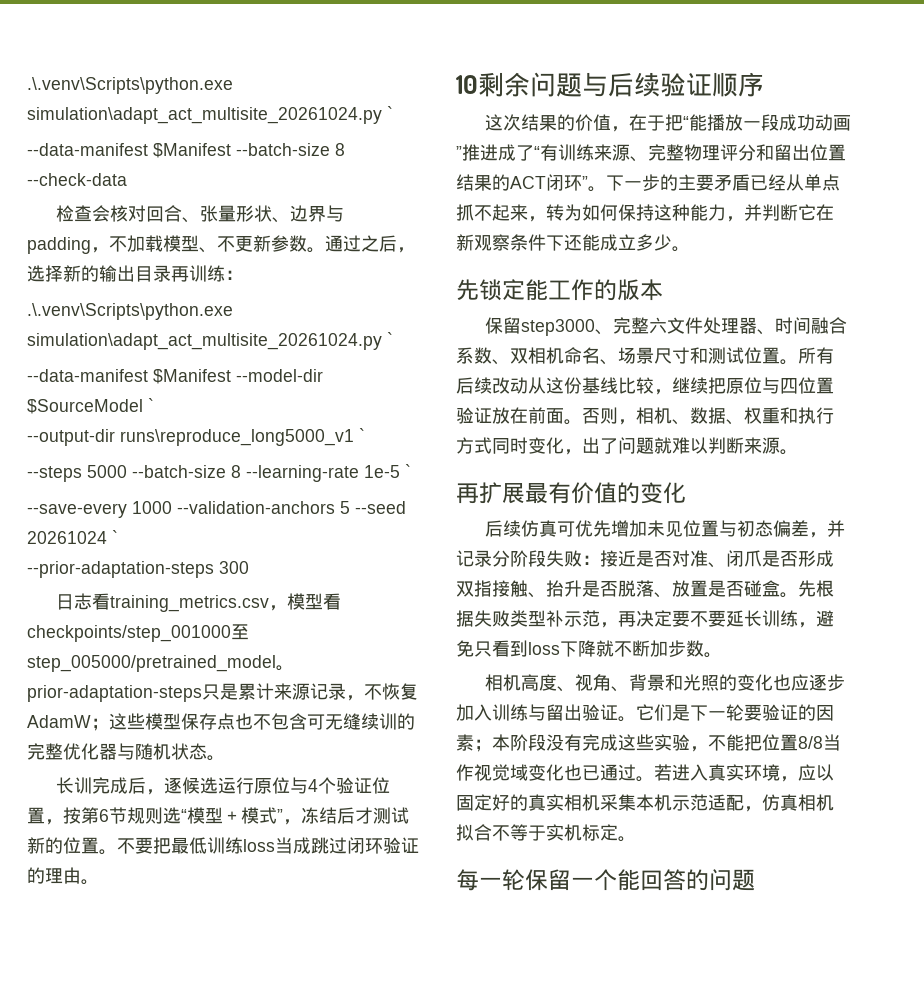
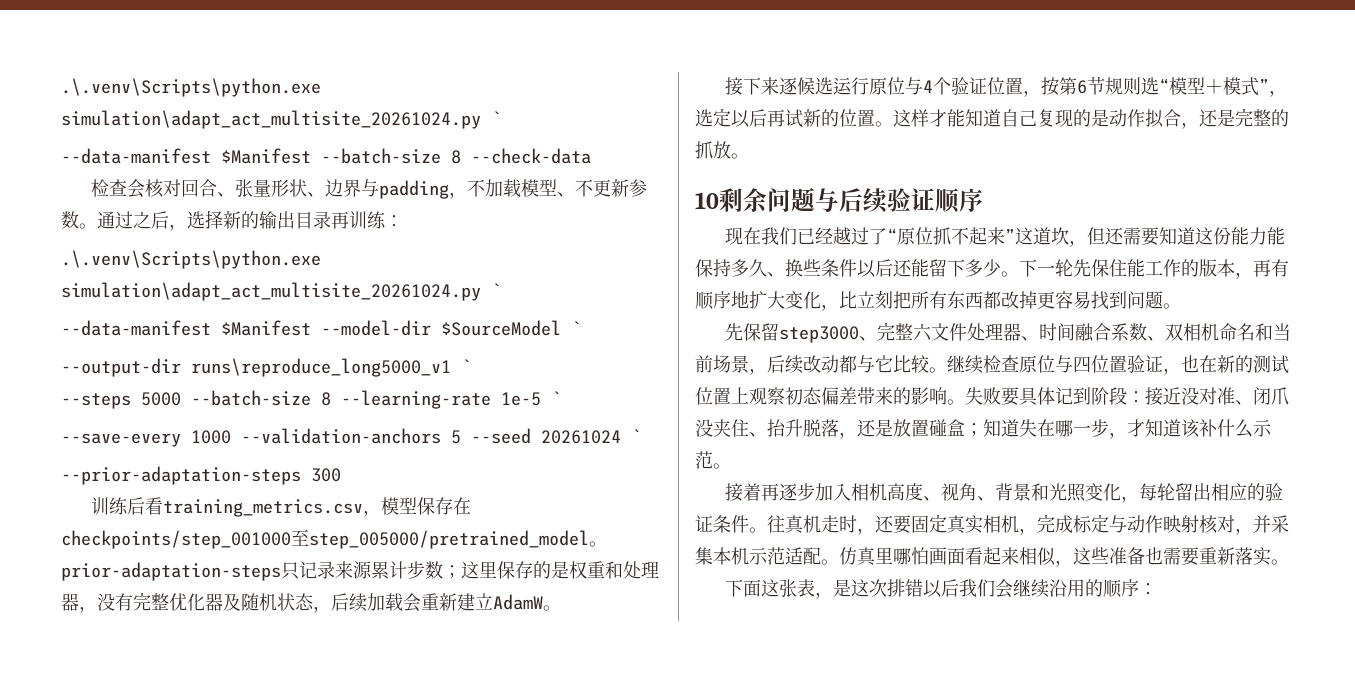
- 日志看training_metrics.csv，模型看checkpoints/step_001000至step_005000/pretrained_model。prior-adaptation-steps只是累计来源记录，不恢复AdamW；这些模型保存点也不包含可无缝续训的完整优化器与随机状态。
- 长训完成后，逐候选运行原位与4个验证位置，按第6节规则选“模型＋模式”，冻结后才测试新的位置。
+ 训练后看training_metrics.csv，模型保存在checkpoints/step_001000至step_005000/pretrained_model。prior-adaptation-steps只记录来源累计步数；这里保存的是权重和处理器，没有完整优化器及随机状态，后续加载会重新建立AdamW。
+ 接下来逐候选运行原位与4个验证位置，按第6节规则选“模型＋模式”，选定以后再试新的位置。
- 不要把最低训练loss当成跳过闭环验证的理由。
+ 这样才能知道自己复现的是动作拟合，还是完整的抓放。
- 这次结果的价值，在于把“能播放一段成功动画”推进成了“有训练来源、完整物理评分和留出位置结果的ACT闭环”。下一步的主要矛盾已经从单点抓不起来，转为如何保持这种能力，并判断它在新观察条件下还能成立多少。
- 先锁定能工作的版本
- 保留step3000、完整六文件处理器、时间融合系数、双相机命名、场景尺寸和测试位置。所有后续改动从这份基线比较，继续把原位与四位置验证放在前面。否则，相机、数据、权重和执行方式同时变化，出了问题就难以判断来源。
- 再扩展最有价值的变化
- 后续仿真可优先增加未见位置与初态偏差，并记录分阶段失败：接近是否对准、闭爪是否形成双指接触、抬升是否脱落、放置是否碰盒。先根据失败类型补示范，再决定要不要延长训练，避免只看到loss下降就不断加步数。
- 相机高度、视角、背景和光照的变化也应逐步加入训练与留出验证。它们是下一轮要验证的因素；本阶段没有完成这些实验，不能把位置8/8当作视觉域变化也已通过。若进入真实环境，应以固定好的真实相机采集本机示范适配，仿真相机拟合不等于实机标定。
- 每一轮保留一个能回答的问题
+ 现在我们已经越过了“原位抓不起来”这道坎，但还需要知道这份能力能保持多久、换些条件以后还能留下多少。下一轮先保住能工作的版本，再有顺序地扩大变化，比立刻把所有东西都改掉更容易找到问题。
+ 先保留step3000、完整六文件处理器、时间融合系数、双相机命名和当前场景，后续改动都与它比较。继续检查原位与四位置验证，也在新的测试位置上观察初态偏差带来的影响。失败要具体记到阶段：接近没对准、闭爪没夹住、抬升脱落，还是放置碰盒；知道失在哪一步，才知道该补什么示范。
+ 接着再逐步加入相机高度、视角、背景和光照变化，每轮留出相应的验证条件。往真机走时，还要固定真实相机，完成标定与动作映射核对，并采集本机示范适配。仿真里哪怕画面看起来相似，这些准备也需要重新落实。
+ 下面这张表，是这次排错以后我们会继续沿用的顺序：

